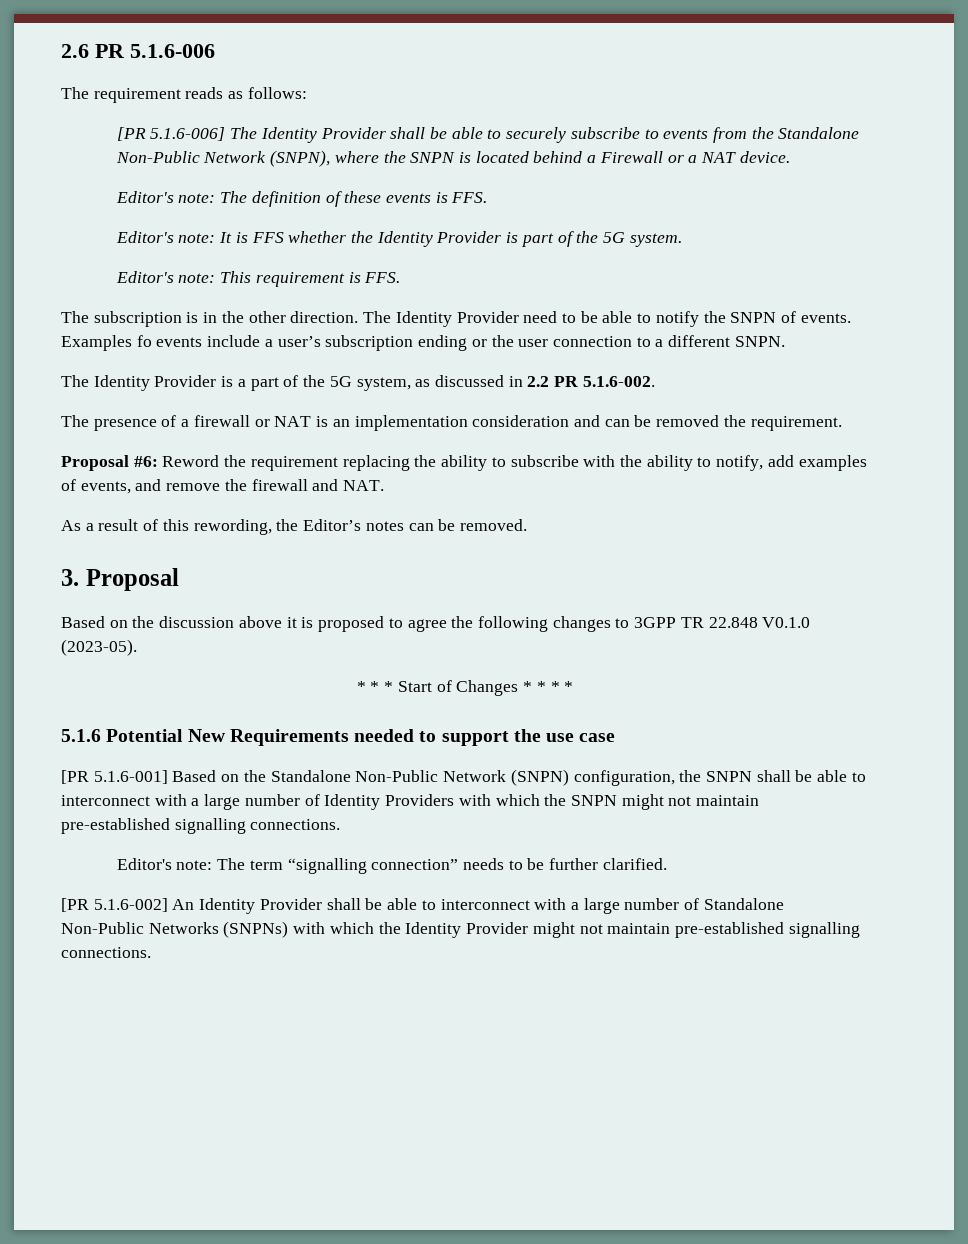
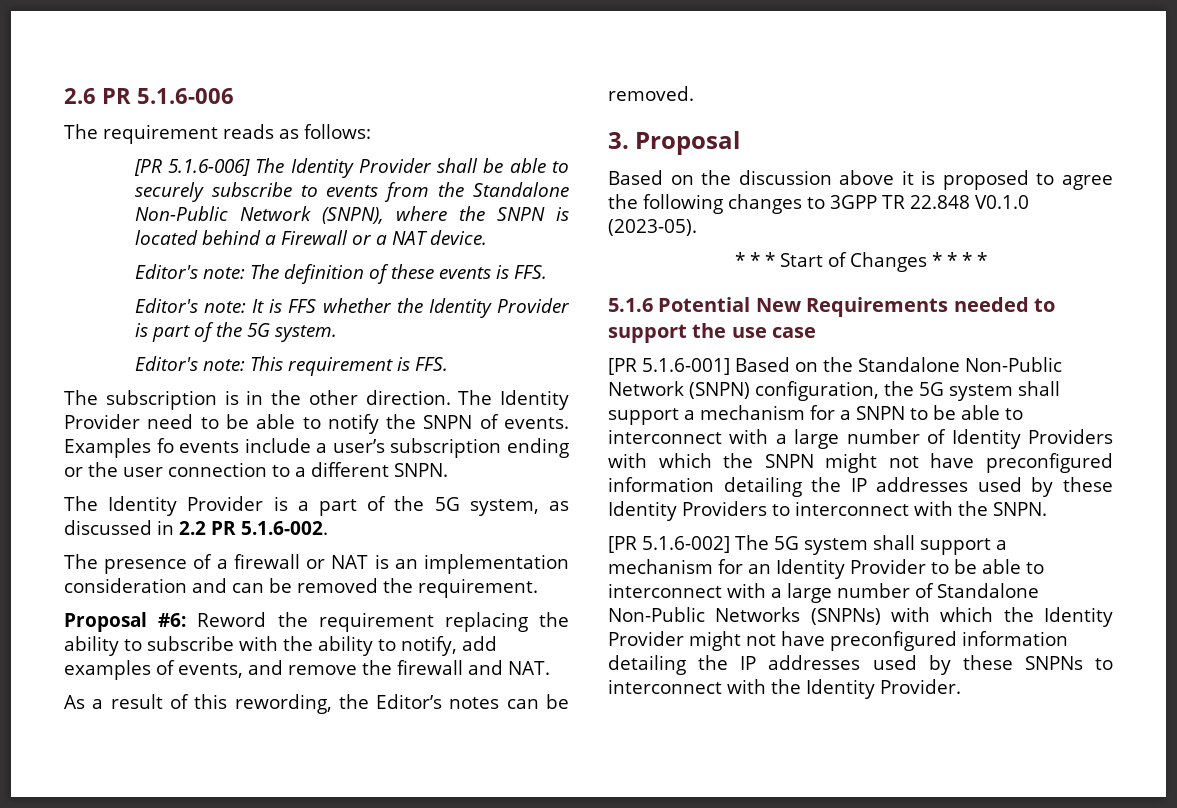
- [PR 5.1.6-001] Based on the Standalone Non-Public Network (SNPN) configuration, the SNPN shall be able to interconnect with a large number of Identity Providers with which the SNPN might not maintain pre-established signalling connections.
- Editor's note: The term “signalling connection” needs to be further clarified.
- [PR 5.1.6-002] An Identity Provider shall be able to interconnect with a large number of Standalone Non-Public Networks (SNPNs) with which the Identity Provider might not maintain pre-established signalling connections.
+ [PR 5.1.6-001] Based on the Standalone Non-Public Network (SNPN) configuration, the 5G system shall support a mechanism for a SNPN to be able to interconnect with a large number of Identity Providers with which the SNPN might not have preconfigured information detailing the IP addresses used by these Identity Providers to interconnect with the SNPN.
+ [PR 5.1.6-002] The 5G system shall support a mechanism for an Identity Provider to be able to interconnect with a large number of Standalone Non-Public Networks (SNPNs) with which the Identity Provider might not have preconfigured information detailing the IP addresses used by these SNPNs to interconnect with the Identity Provider.

